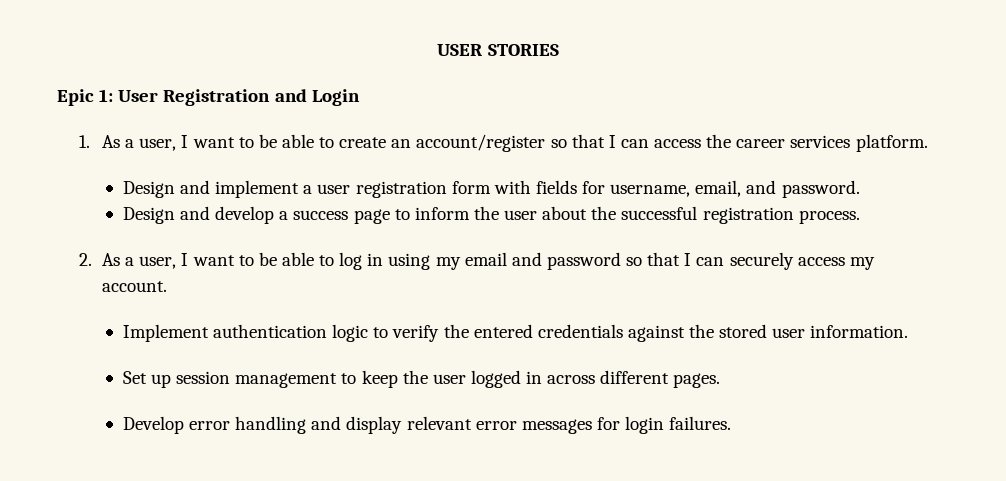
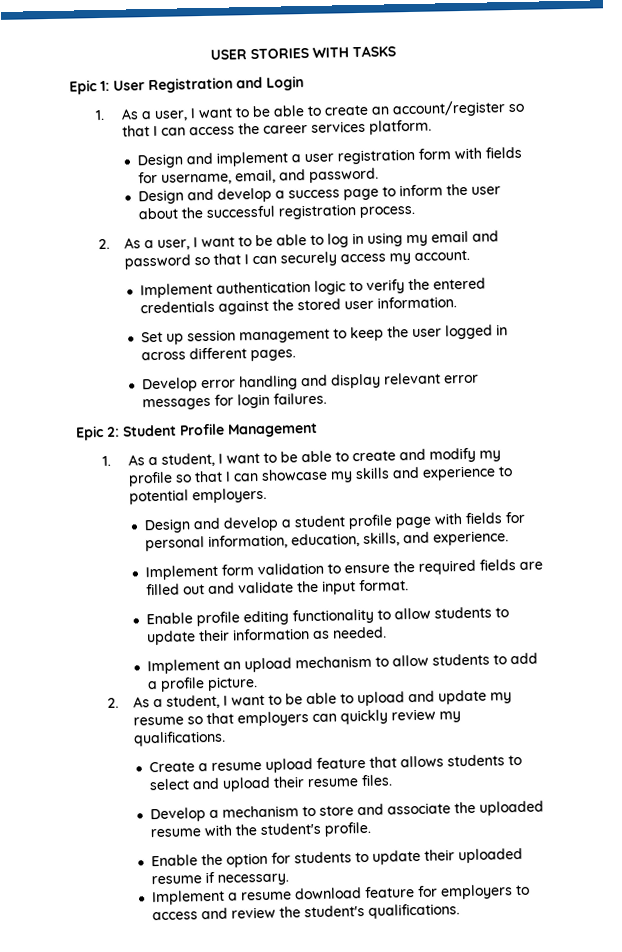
- USER STORIES
+ USER STORIES WITH TASKS
+ Epic 2: Student Profile Management
+ 1. As a student, I want to be able to create and modify my profile so that I can showcase my skills and experience to potential employers.
+ Design and develop a student profile page with fields for personal information, education, skills, and experience.
+ Implement form validation to ensure the required fields are filled out and validate the input format.
+ Enable profile editing functionality to allow students to update their information as needed.
+ Implement an upload mechanism to allow students to add a profile picture.
+ 2. As a student, I want to be able to upload and update my resume so that employers can quickly review my qualifications.
+ Create a resume upload feature that allows students to select and upload their resume files.
+ Develop a mechanism to store and associate the uploaded resume with the student's profile.
+ Enable the option for students to update their uploaded resume if necessary.
+ Implement a resume download feature for employers to access and review the student's qualifications.

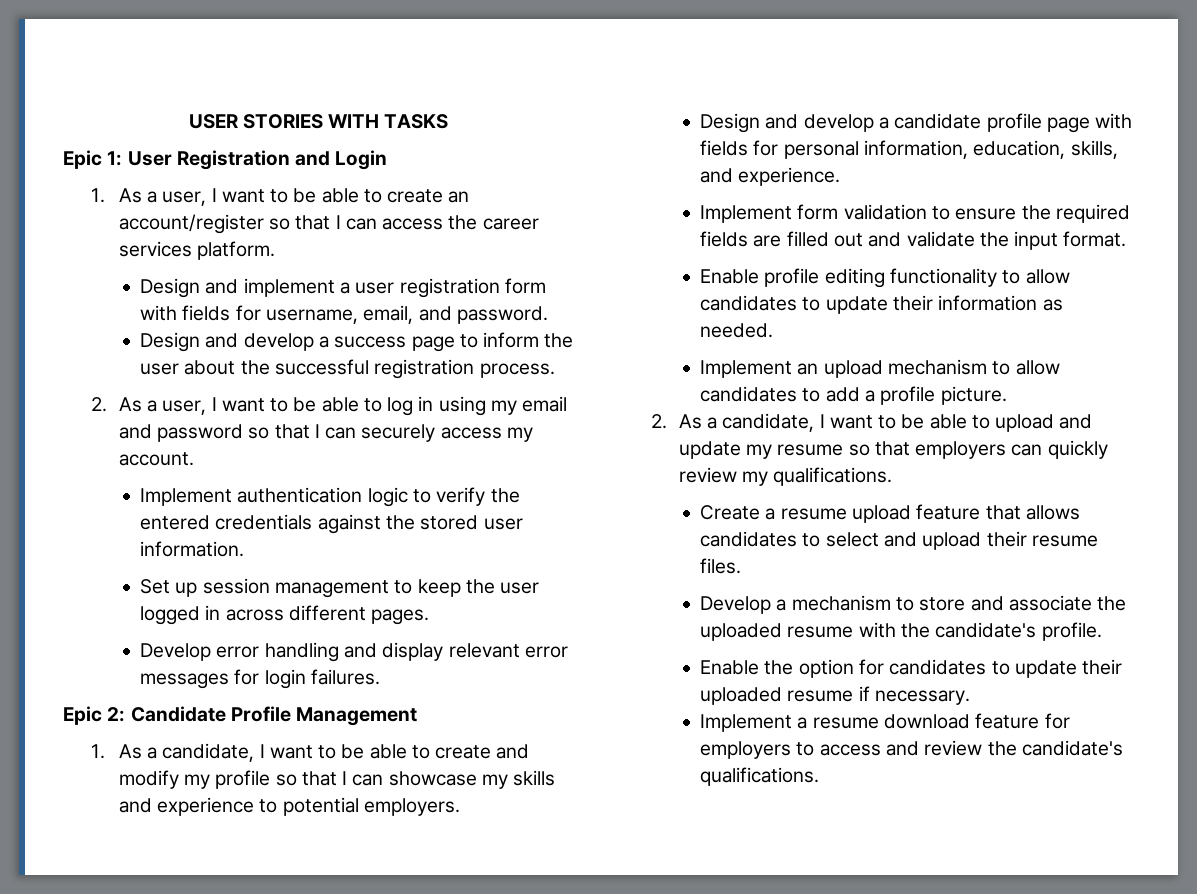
- Epic 2: Student Profile Management
+ Epic 2: Candidate Profile Management
- 1. As a student, I want to be able to create and modify my profile so that I can showcase my skills and experience to potential employers.
+ 1. As a candidate, I want to be able to create and modify my profile so that I can showcase my skills and experience to potential employers.
- Design and develop a student profile page with fields for personal information, education, skills, and experience.
+ Design and develop a candidate profile page with fields for personal information, education, skills, and experience.
- Enable profile editing functionality to allow students to update their information as needed.
+ Enable profile editing functionality to allow candidates to update their information as needed.
- Implement an upload mechanism to allow students to add a profile picture.
+ Implement an upload mechanism to allow candidates to add a profile picture.
- 2. As a student, I want to be able to upload and update my resume so that employers can quickly review my qualifications.
+ 2. As a candidate, I want to be able to upload and update my resume so that employers can quickly review my qualifications.
- Create a resume upload feature that allows students to select and upload their resume files.
+ Create a resume upload feature that allows candidates to select and upload their resume files.
- Develop a mechanism to store and associate the uploaded resume with the student's profile.
+ Develop a mechanism to store and associate the uploaded resume with the candidate's profile.
- Enable the option for students to update their uploaded resume if necessary.
+ Enable the option for candidates to update their uploaded resume if necessary.
- Implement a resume download feature for employers to access and review the student's qualifications.
+ Implement a resume download feature for employers to access and review the candidate's qualifications.

